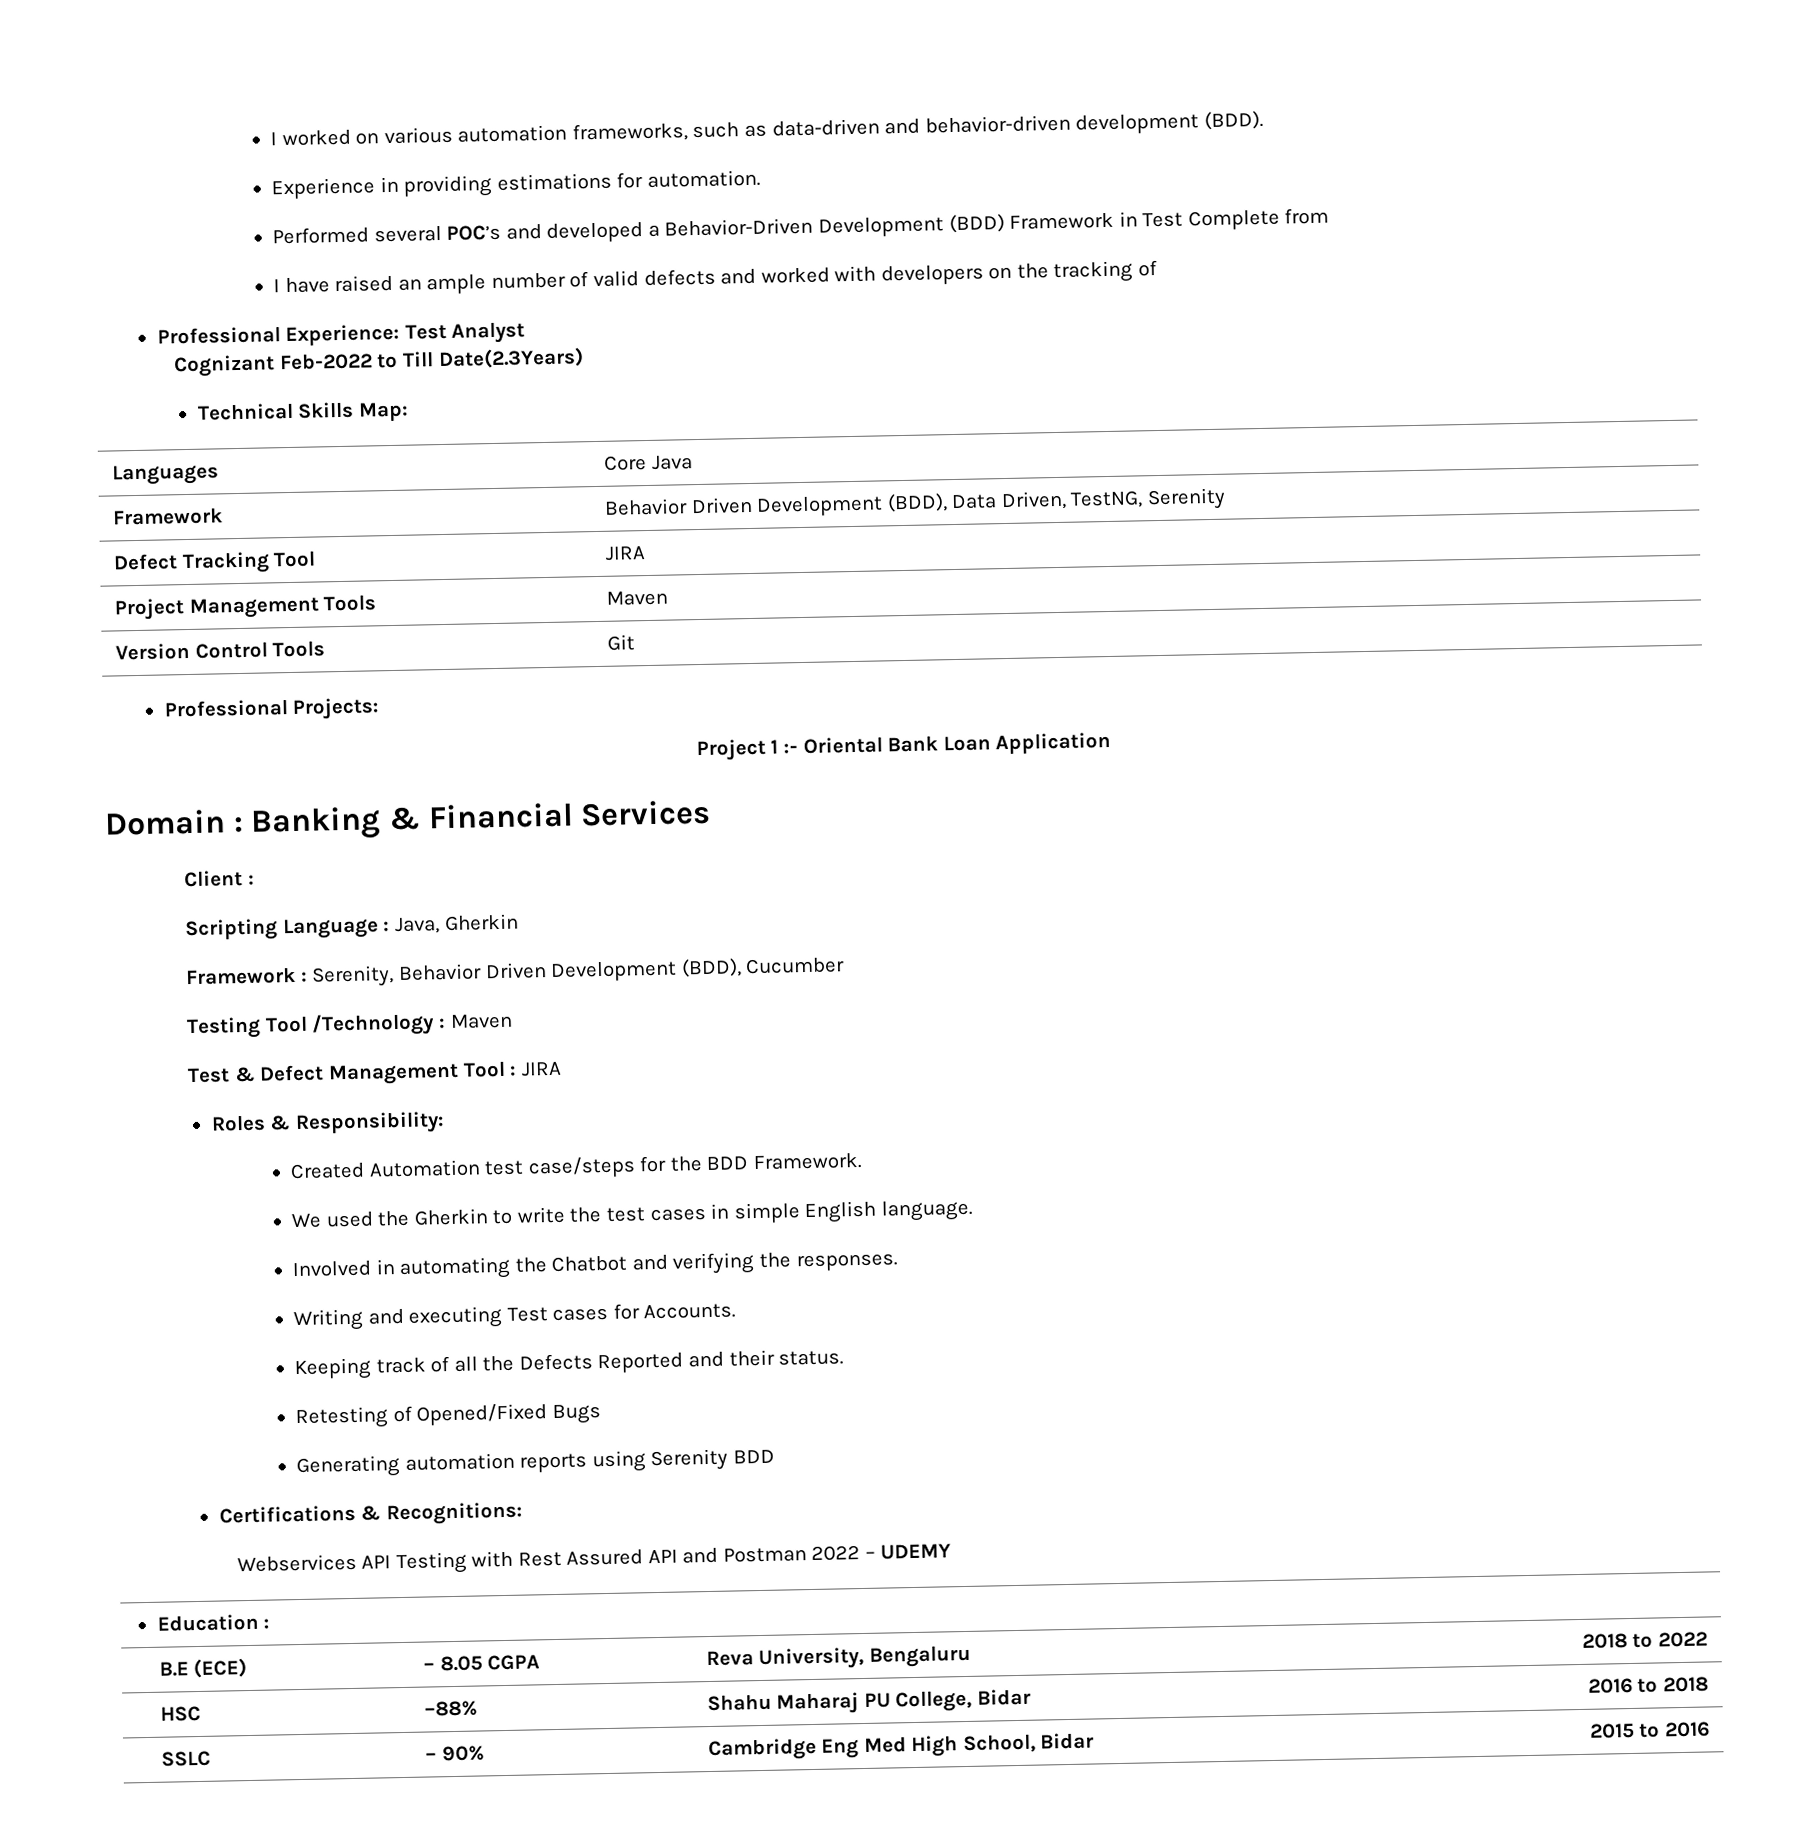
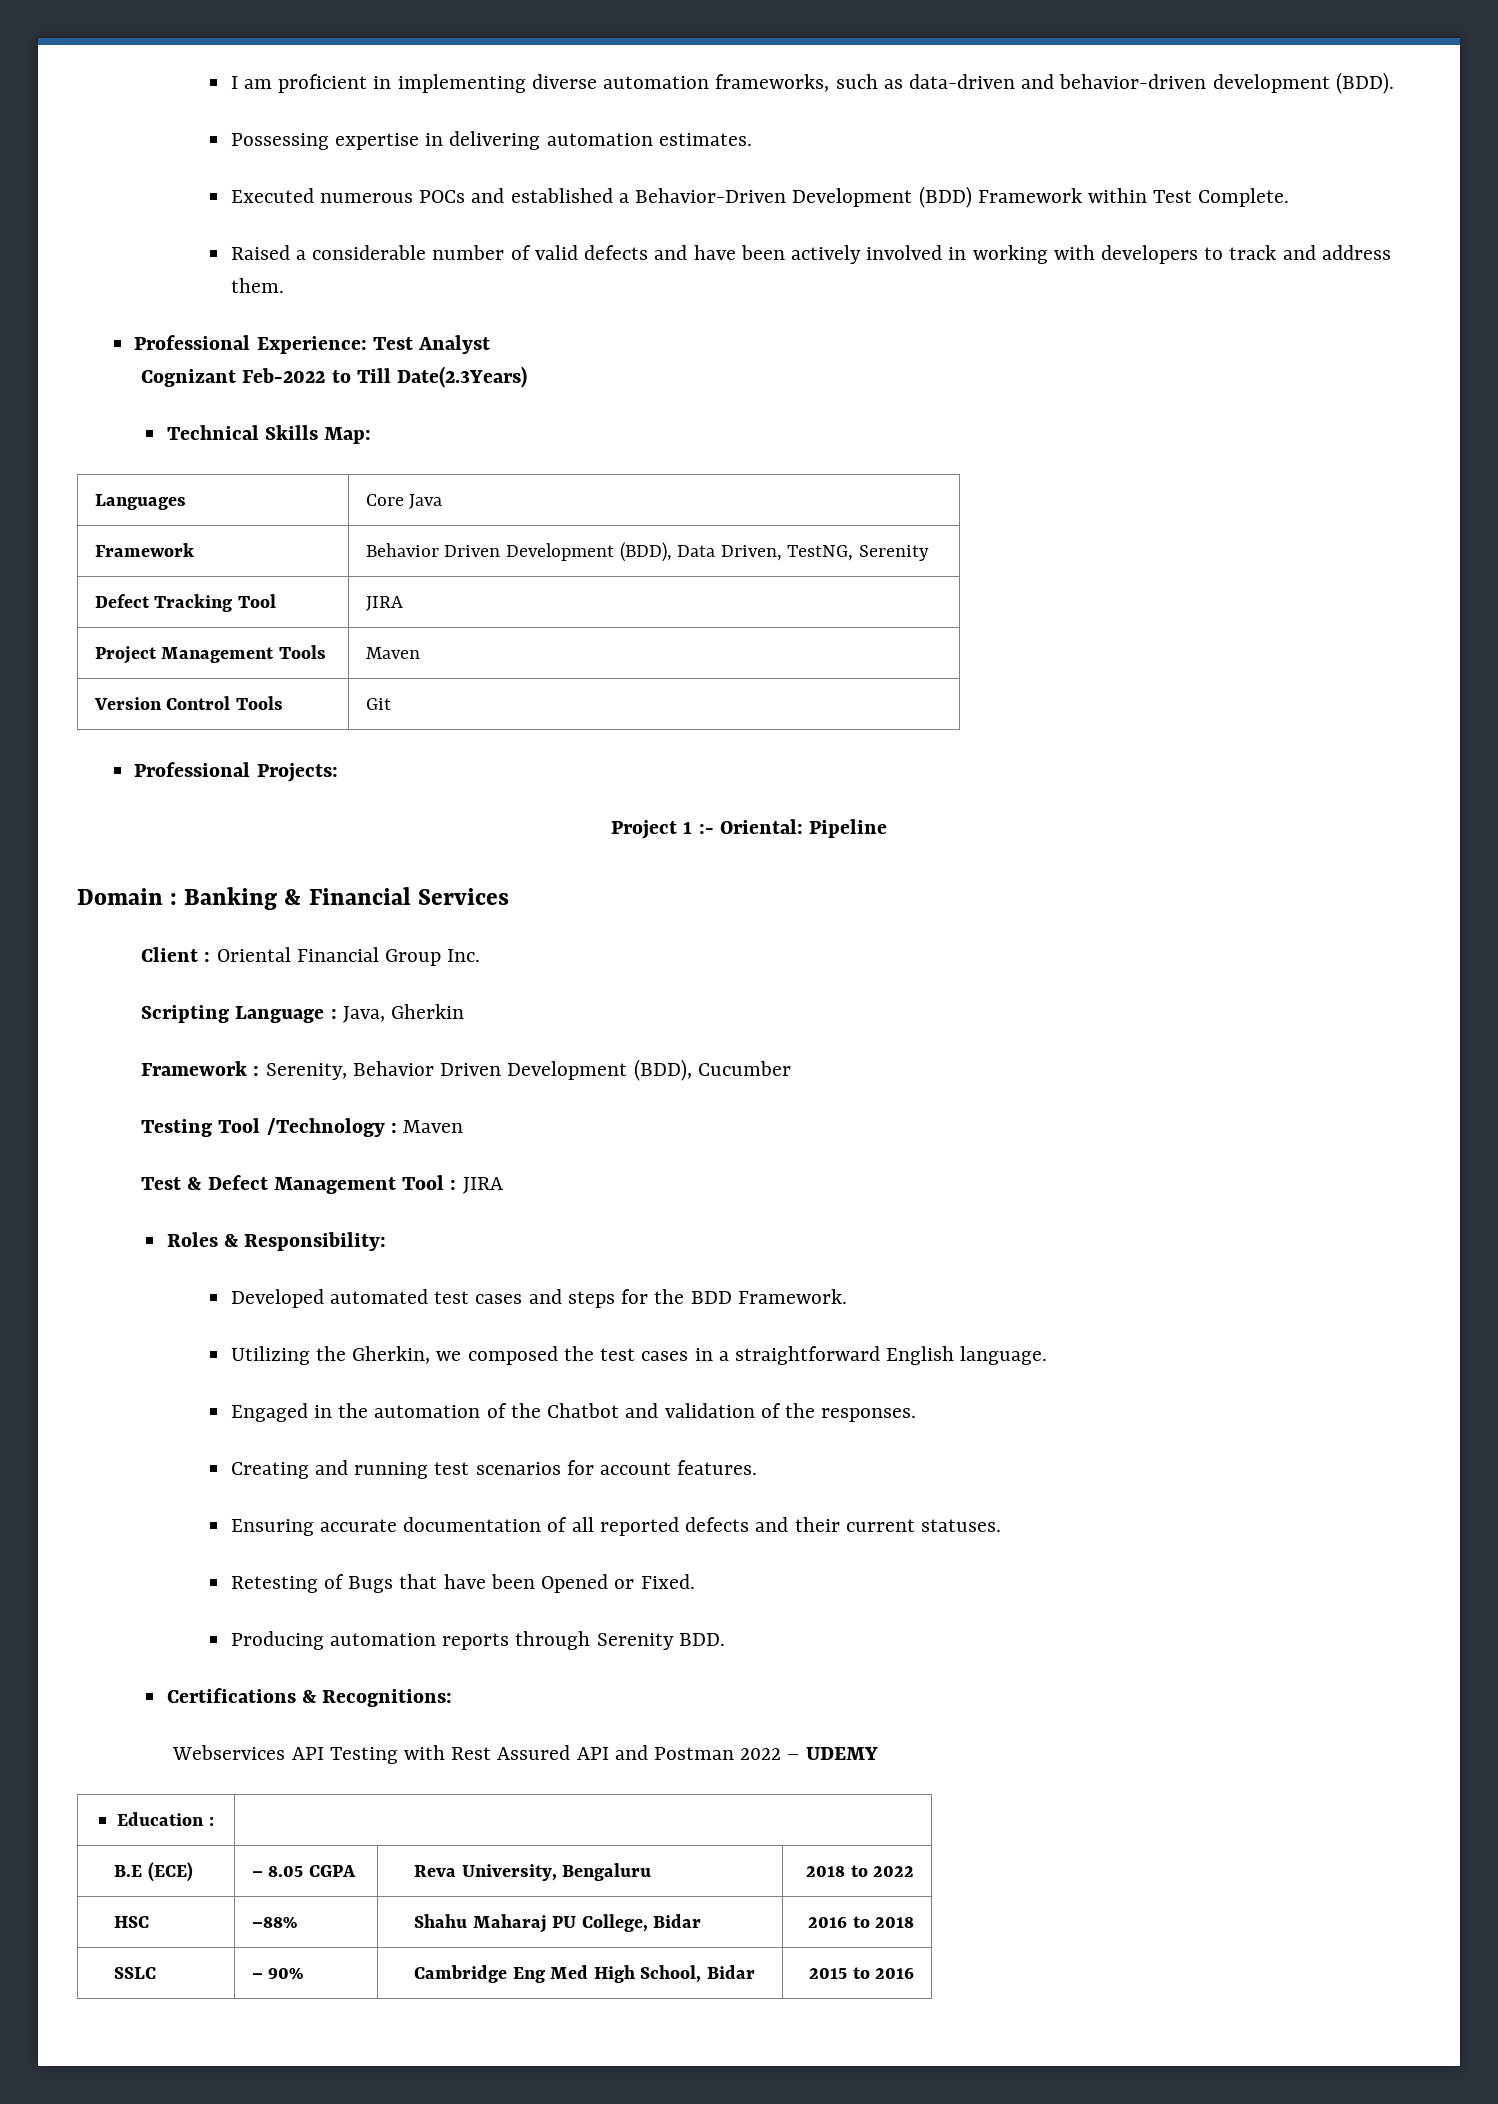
- I worked on various automation frameworks, such as data-driven and behavior-driven development (BDD).
+ I am proficient in implementing diverse automation frameworks, such as data-driven and behavior-driven development (BDD).
- Experience in providing estimations for automation.
- Performed several POC’s and developed a Behavior-Driven Development (BDD) Framework in Test Complete from
- I have raised an ample number of valid defects and worked with developers on the tracking of
+ Possessing expertise in delivering automation estimates.
+ Executed numerous POCs and established a Behavior-Driven Development (BDD) Framework within Test Complete.
+ Raised a considerable number of valid defects and have been actively involved in working with developers to track and address them.
- Project 1 :- Oriental Bank Loan Application
+ Project 1 :- Oriental: Pipeline
- Client :
+ Client : Oriental Financial Group Inc.
- Created Automation test case/steps for the BDD Framework.
- We used the Gherkin to write the test cases in simple English language.
+ Developed automated test cases and steps for the BDD Framework.
+ Utilizing the Gherkin, we composed the test cases in a straightforward English language.
- Involved in automating the Chatbot and verifying the responses.
+ Engaged in the automation of the Chatbot and validation of the responses.
- Writing and executing Test cases for Accounts.
- Keeping track of all the Defects Reported and their status.
+ Creating and running test scenarios for account features.
+ Ensuring accurate documentation of all reported defects and their current statuses.
- Retesting of Opened/Fixed Bugs
- Generating automation reports using Serenity BDD
+ Retesting of Bugs that have been Opened or Fixed.
+ Producing automation reports through Serenity BDD.

